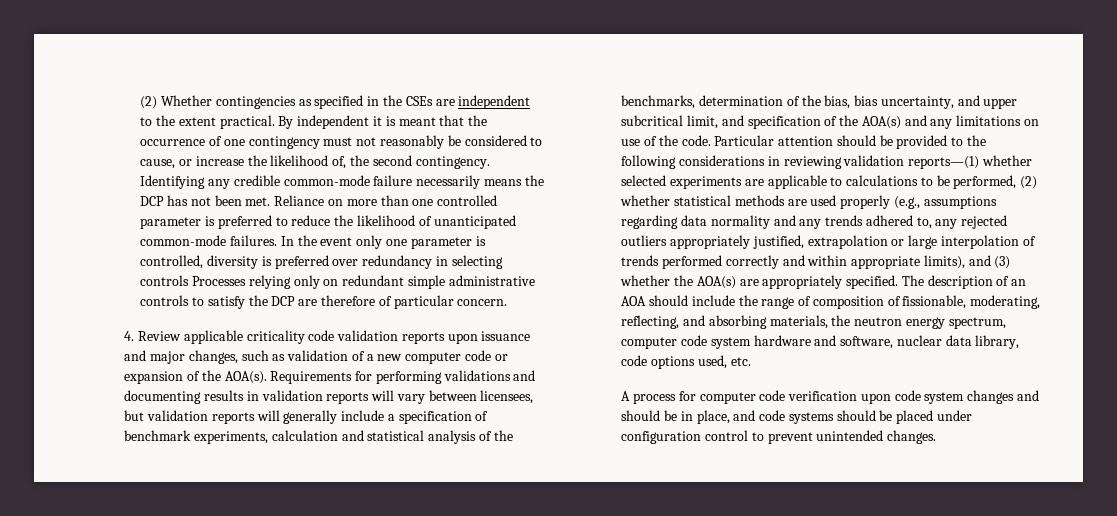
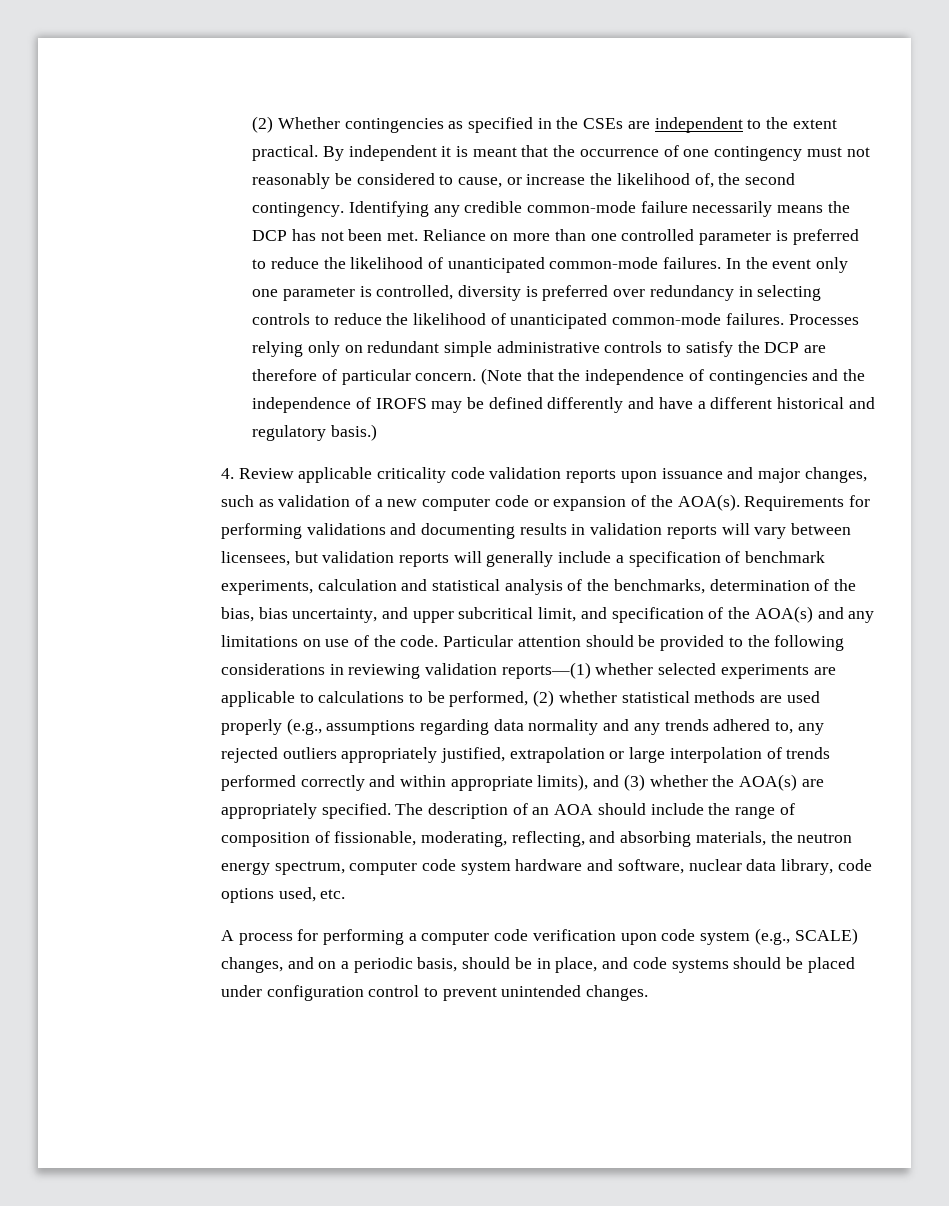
- In the event only one parameter is controlled, diversity is preferred over redundancy in selecting controls Processes relying only on redundant simple administrative controls to satisfy the DCP are therefore of particular concern.
+ In the event only one parameter is controlled, diversity is preferred over redundancy in selecting controls to reduce the likelihood of unanticipated common-mode failures. Processes relying only on redundant simple administrative controls to satisfy the DCP are therefore of particular concern. (Note that the independence of contingencies and the independence of IROFS may be defined differently and have a different historical and regulatory basis.)
- A process for computer code verification upon code system changes and should be in place, and code systems should be placed under configuration control to prevent unintended changes.
+ A process for performing a computer code verification upon code system (e.g., SCALE) changes, and on a periodic basis, should be in place, and code systems should be placed under configuration control to prevent unintended changes.

